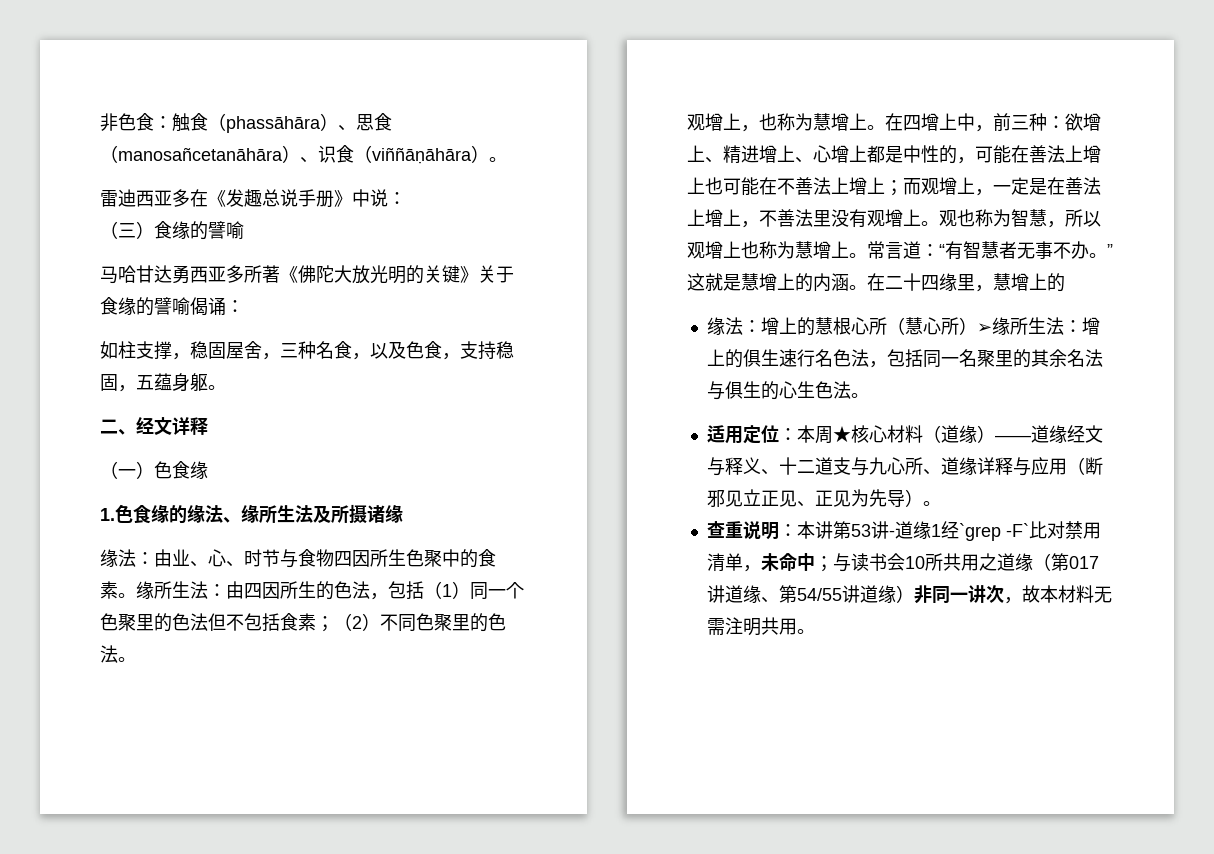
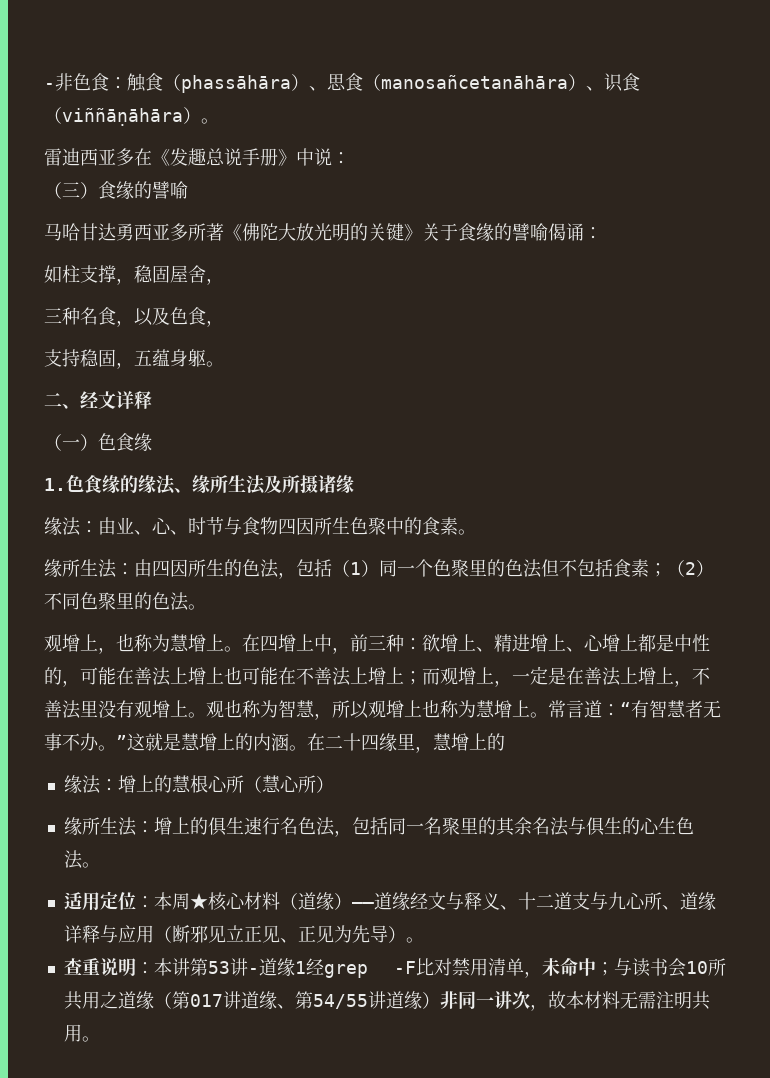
- 非色食：触食（phassāhāra）、思食（manosañcetanāhāra）、识食（viññāṇāhāra）。
+ -非色食：触食（phassāhāra）、思食（manosañcetanāhāra）、识食（viññāṇāhāra）。
- 如柱支撑，稳固屋舍，三种名食，以及色食，支持稳固，五蕴身躯。
+ 如柱支撑，稳固屋舍，
+ 三种名食，以及色食，
+ 支持稳固，五蕴身躯。
- 缘法：由业、心、时节与食物四因所生色聚中的食素。缘所生法：由四因所生的色法，包括（1）同一个色聚里的色法但不包括食素；（2）不同色聚里的色法。
+ 缘法：由业、心、时节与食物四因所生色聚中的食素。
+ 缘所生法：由四因所生的色法，包括（1）同一个色聚里的色法但不包括食素；（2）不同色聚里的色法。
- 缘法：增上的慧根心所（慧心所）➢缘所生法：增上的俱生速行名色法，包括同一名聚里的其余名法与俱生的心生色法。
+ 缘法：增上的慧根心所（慧心所）
+ 缘所生法：增上的俱生速行名色法，包括同一名聚里的其余名法与俱生的心生色法。
- 查重说明：本讲第53讲-道缘1经`grep -F`比对禁用清单，未命中；与读书会10所共用之道缘（第017讲道缘、第54/55讲道缘）非同一讲次，故本材料无需注明共用。
+ 查重说明：本讲第53讲-道缘1经grep -F比对禁用清单，未命中；与读书会10所共用之道缘（第017讲道缘、第54/55讲道缘）非同一讲次，故本材料无需注明共用。

